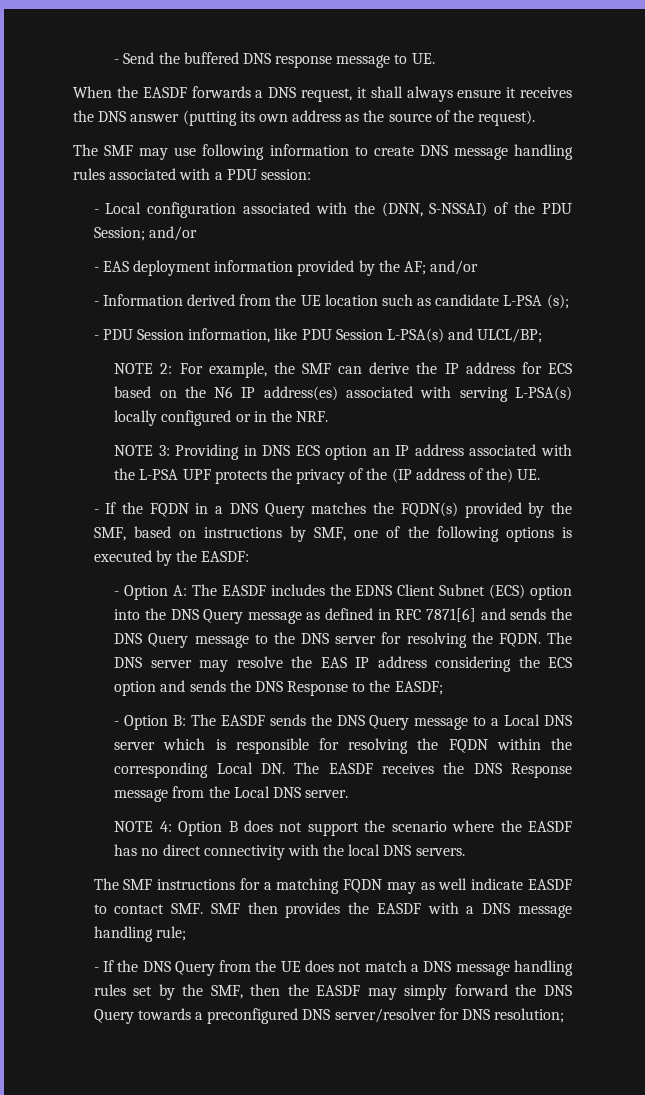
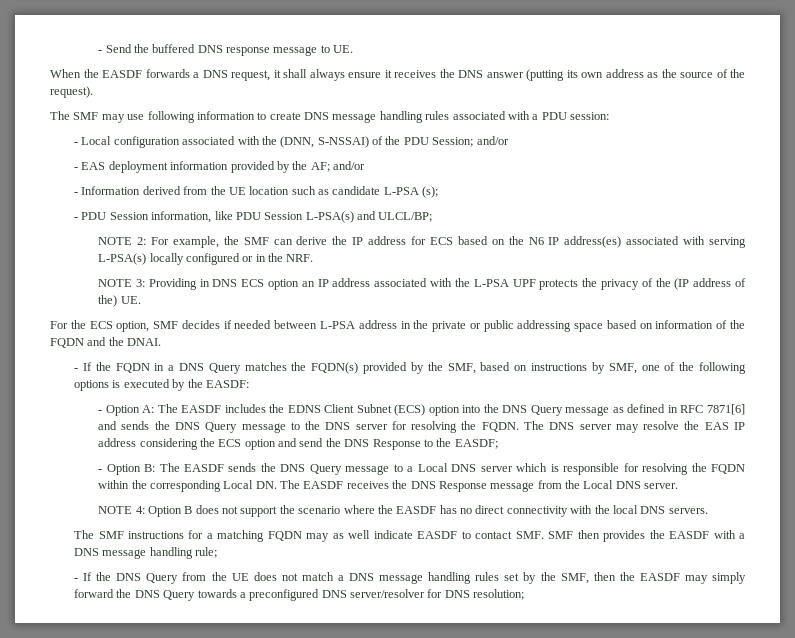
+ For the ECS option, SMF decides if needed between L-PSA address in the private or public addressing space based on information of the FQDN and the DNAI.
- The DNS server may resolve the EAS IP address considering the ECS option and sends the DNS Response to the EASDF;
+ The DNS server may resolve the EAS IP address considering the ECS option and send the DNS Response to the EASDF;

